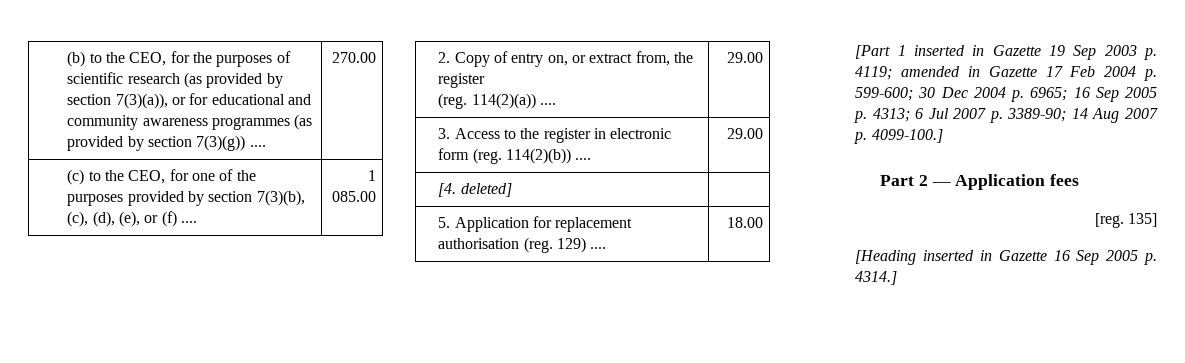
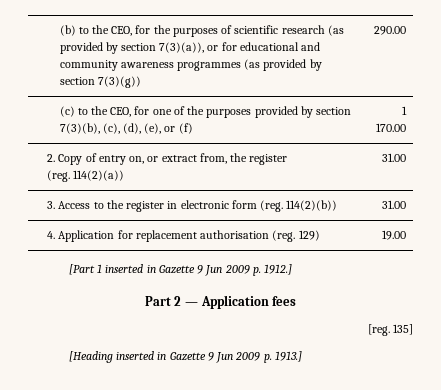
- (b) to the CEO, for the purposes of scientific research (as provided by section 7(3)(a)), or for educational and community awareness programmes (as provided by section 7(3)(g)) .... | 270.00
+ (b) to the CEO, for the purposes of scientific research (as provided by section 7(3)(a)), or for educational and community awareness programmes (as provided by section 7(3)(g)) | 290.00
- (c) to the CEO, for one of the purposes provided by section 7(3)(b), (c), (d), (e), or (f) .... | 1 085.00
+ (c) to the CEO, for one of the purposes provided by section 7(3)(b), (c), (d), (e), or (f) | 1 170.00
  2. Copy of entry on, or extract from, the register
- (reg. 114(2)(a)) .... | 29.00
+ (reg. 114(2)(a)) | 31.00
- 3. Access to the register in electronic form (reg. 114(2)(b)) .... | 29.00
- [4. deleted] |
- 5. Application for replacement authorisation (reg. 129) .... | 18.00
+ 3. Access to the register in electronic form (reg. 114(2)(b)) | 31.00
+ 4. Application for replacement authorisation (reg. 129) | 19.00
- [Part 1 inserted in Gazette 19 Sep 2003 p. 4119; amended in Gazette 17 Feb 2004 p. 599-600; 30 Dec 2004 p. 6965; 16 Sep 2005 p. 4313; 6 Jul 2007 p. 3389-90; 14 Aug 2007 p. 4099-100.]
+ [Part 1 inserted in Gazette 9 Jun 2009 p. 1912.]
- [Heading inserted in Gazette 16 Sep 2005 p. 4314.]
+ [Heading inserted in Gazette 9 Jun 2009 p. 1913.]

